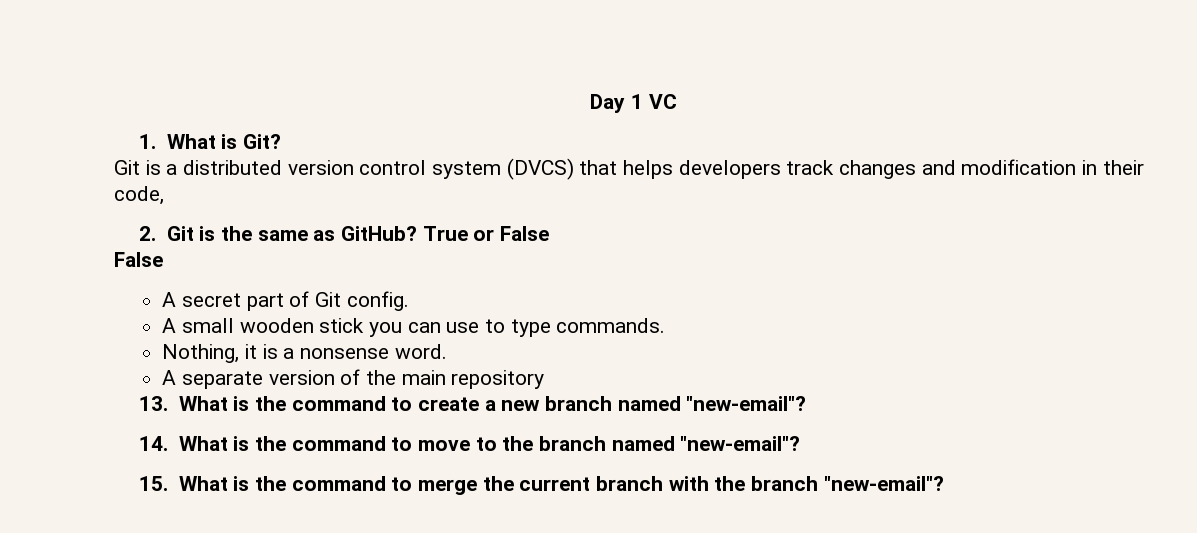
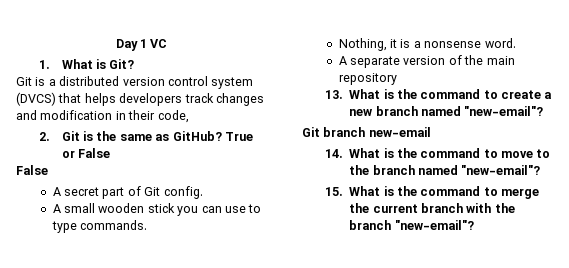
+ Git branch new-email

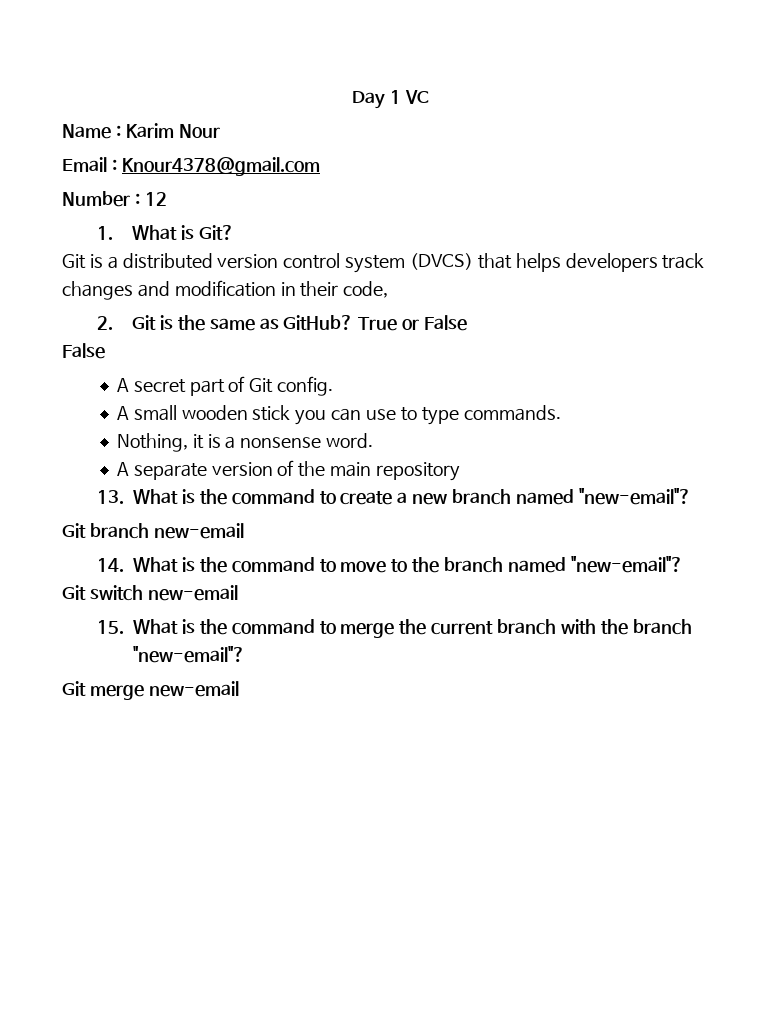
+ Name : Karim Nour
+ Email : Knour4378@gmail.com
+ Number : 12
+ Git switch new-email
+ Git merge new-email

